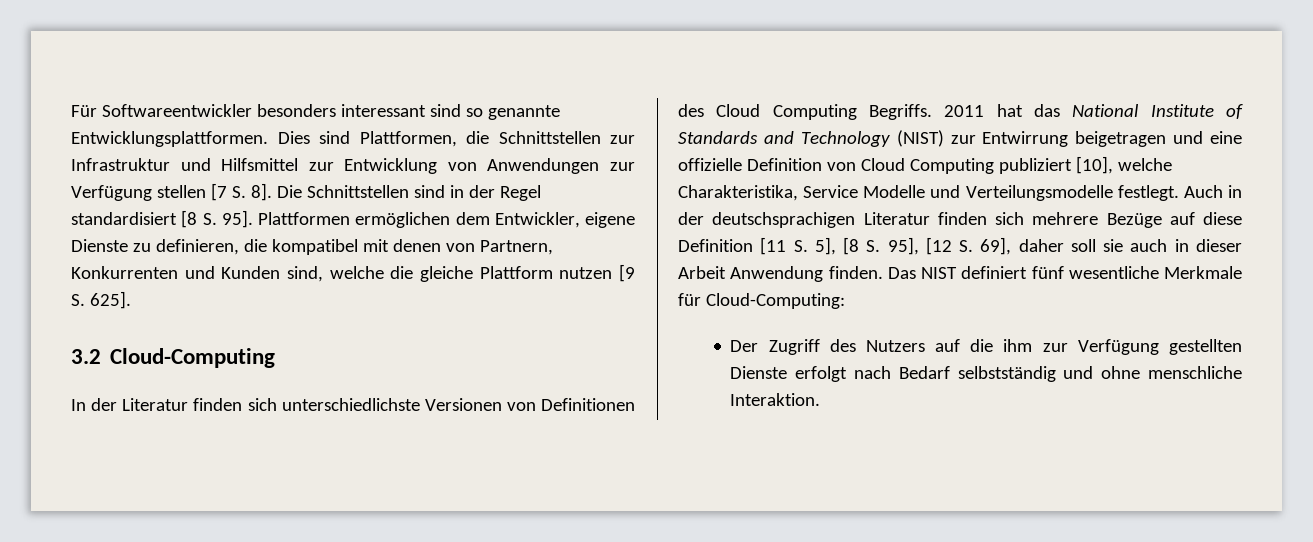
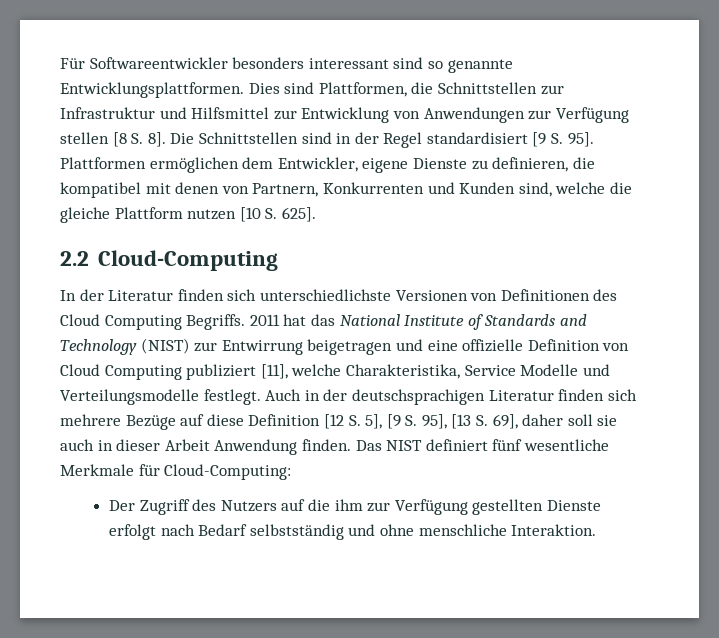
- Dies sind Plattformen, die Schnittstellen zur Infrastruktur und Hilfsmittel zur Entwicklung von Anwendungen zur Verfügung stellen [7 S. 8].
+ Dies sind Plattformen, die Schnittstellen zur Infrastruktur und Hilfsmittel zur Entwicklung von Anwendungen zur Verfügung stellen [8 S. 8].
- Die Schnittstellen sind in der Regel standardisiert [8 S. 95].
+ Die Schnittstellen sind in der Regel standardisiert [9 S. 95].
- Plattformen ermöglichen dem Entwickler, eigene Dienste zu definieren, die kompatibel mit denen von Partnern, Konkurrenten und Kunden sind, welche die gleiche Plattform nutzen [9 S. 625].
+ Plattformen ermöglichen dem Entwickler, eigene Dienste zu definieren, die kompatibel mit denen von Partnern, Konkurrenten und Kunden sind, welche die gleiche Plattform nutzen [10 S. 625].
- 3.2 Cloud-Computing
+ 2.2 Cloud-Computing
- 2011 hat das National Institute of Standards and Technology (NIST) zur Entwirrung beigetragen und eine offizielle Definition von Cloud Computing publiziert [10], welche Charakteristika, Service Modelle und Verteilungsmodelle festlegt.
+ 2011 hat das National Institute of Standards and Technology (NIST) zur Entwirrung beigetragen und eine offizielle Definition von Cloud Computing publiziert [11], welche Charakteristika, Service Modelle und Verteilungsmodelle festlegt.
- Auch in der deutschsprachigen Literatur finden sich mehrere Bezüge auf diese Definition [11 S. 5], [8 S. 95], [12 S. 69], daher soll sie auch in dieser Arbeit Anwendung finden.
+ Auch in der deutschsprachigen Literatur finden sich mehrere Bezüge auf diese Definition [12 S. 5], [9 S. 95], [13 S. 69], daher soll sie auch in dieser Arbeit Anwendung finden.

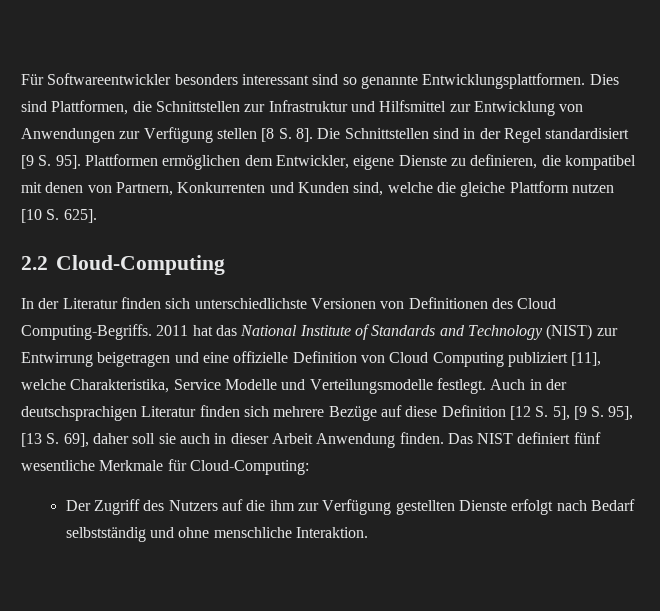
- In der Literatur finden sich unterschiedlichste Versionen von Definitionen des Cloud Computing Begriffs.
+ In der Literatur finden sich unterschiedlichste Versionen von Definitionen des Cloud Computing-Begriffs.

